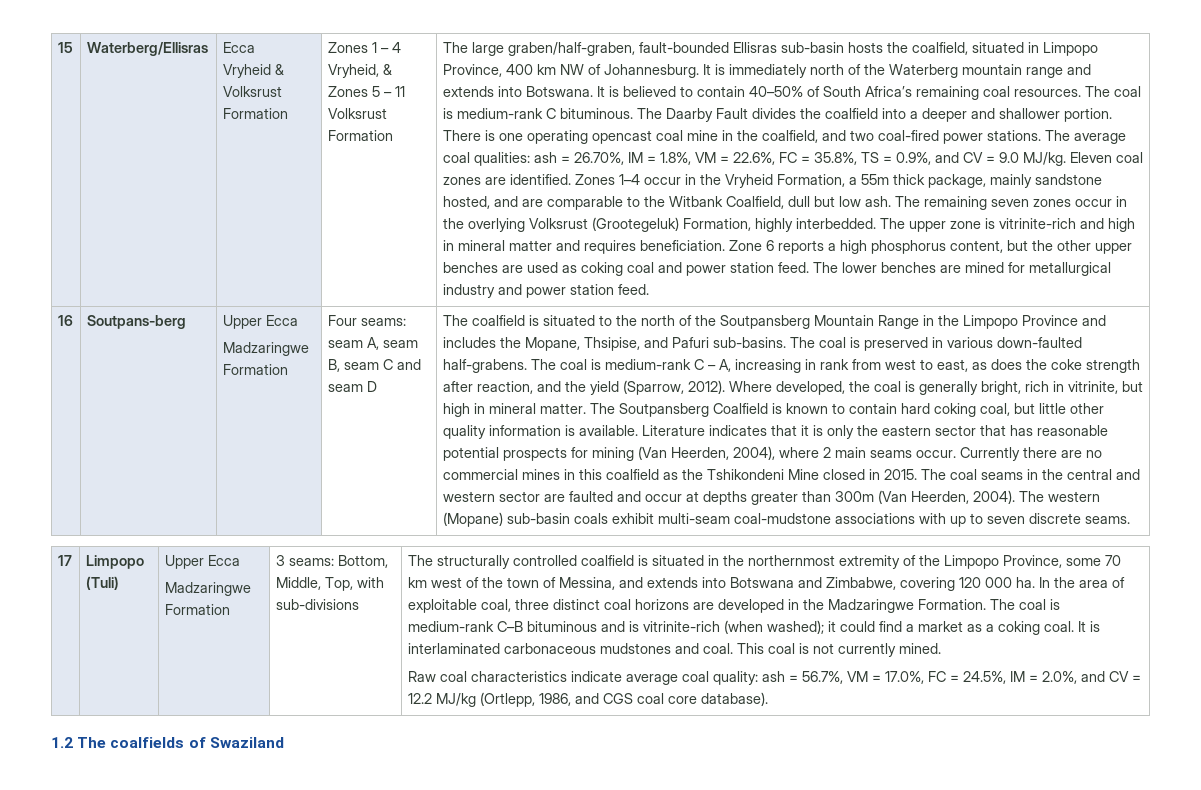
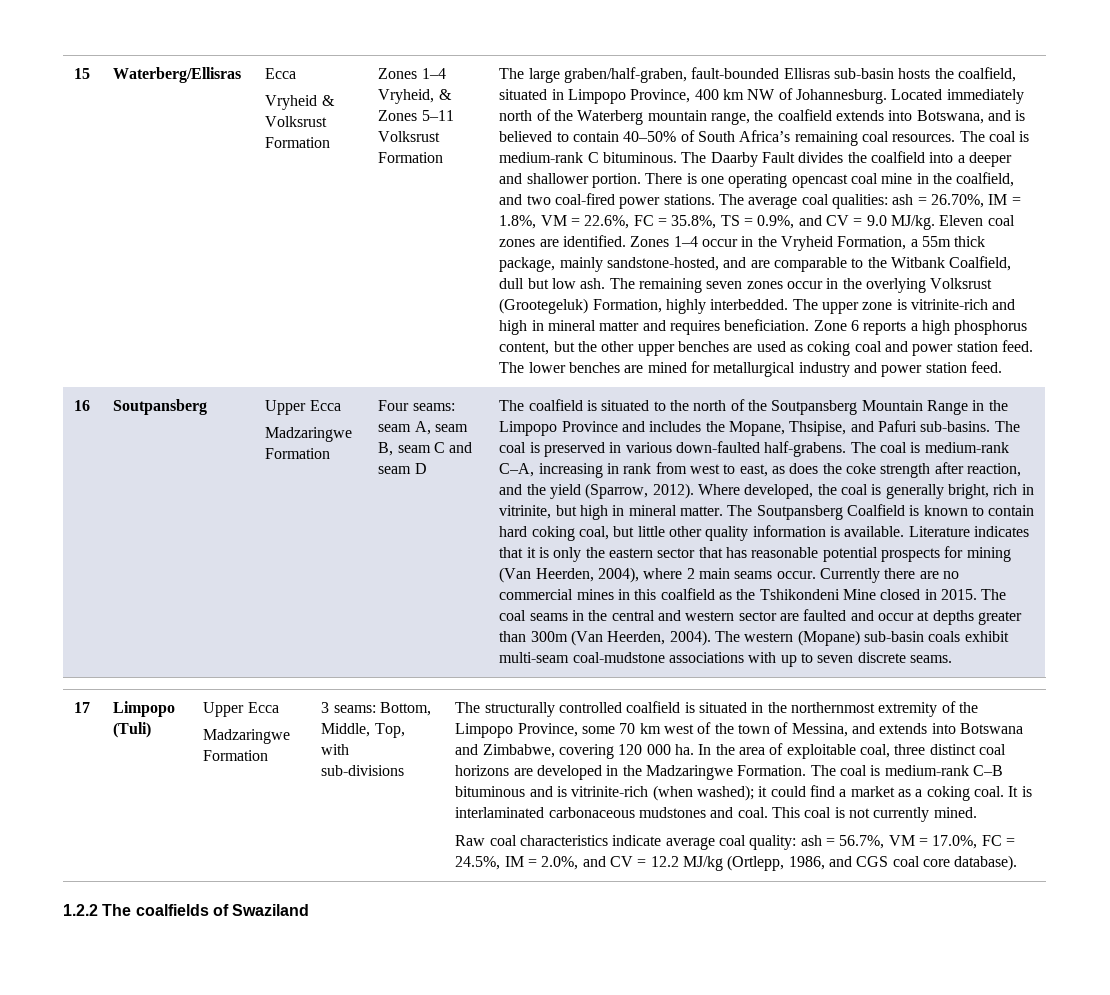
- Zones 1 – 4 Vryheid, & Zones 5 – 11 Volksrust Formation
+ Zones 1–4 Vryheid, & Zones 5–11 Volksrust Formation
- It is immediately north of the Waterberg mountain range and extends into Botswana. It is believed to contain 40–50% of South Africa’s remaining coal resources.
+ Located immediately north of the Waterberg mountain range, the coalfield extends into Botswana, and is believed to contain 40–50% of South Africa’s remaining coal resources.
- Zones 1–4 occur in the Vryheid Formation, a 55m thick package, mainly sandstone hosted, and are comparable to the Witbank Coalfield, dull but low ash.
+ Zones 1–4 occur in the Vryheid Formation, a 55m thick package, mainly sandstone-hosted, and are comparable to the Witbank Coalfield, dull but low ash.
- 16 | Soutpans-berg
+ 16 | Soutpansberg
- The coal is medium-rank C – A, increasing in rank from west to east, as does the coke strength after reaction, and the yield (Sparrow, 2012).
+ The coal is medium-rank C–A, increasing in rank from west to east, as does the coke strength after reaction, and the yield (Sparrow, 2012).
- 1.2 The coalfields of Swaziland
+ 1.2.2 The coalfields of Swaziland

